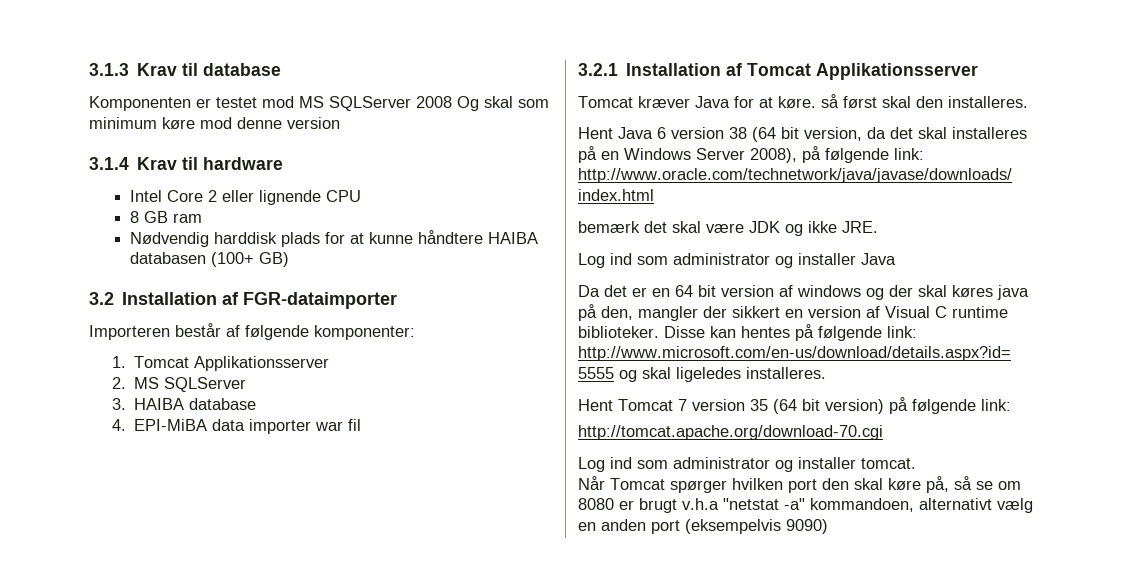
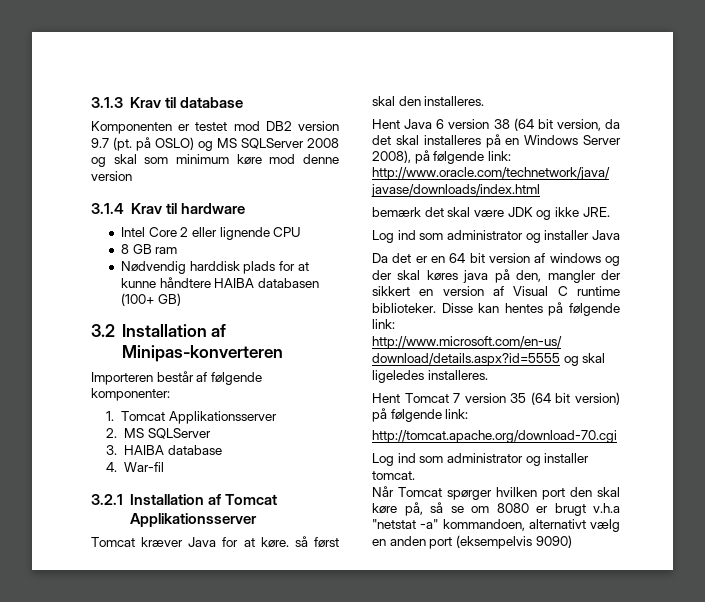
- Komponenten er testet mod MS SQLServer 2008 Og skal som minimum køre mod denne version
+ Komponenten er testet mod DB2 version 9.7 (pt. på OSLO) og MS SQLServer 2008 og skal som minimum køre mod denne version
- 3.2 Installation af FGR-dataimporter
+ 3.2 Installation af Minipas-konverteren
- 4. EPI-MiBA data importer war fil
+ 4. War-fil

